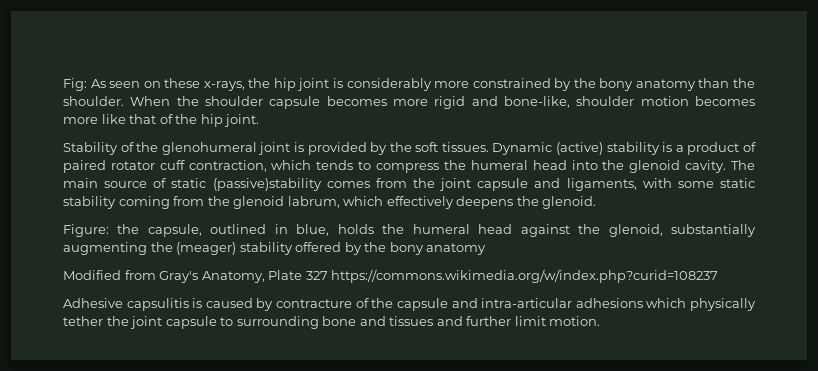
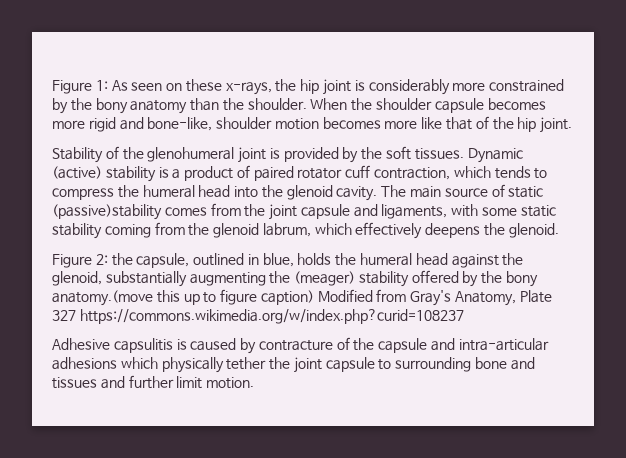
- Fig: As seen on these x-rays, the hip joint is considerably more constrained by the bony anatomy than the shoulder.
+ Figure 1: As seen on these x-rays, the hip joint is considerably more constrained by the bony anatomy than the shoulder.
- Figure: the capsule, outlined in blue, holds the humeral head against the glenoid, substantially augmenting the (meager) stability offered by the bony anatomy
- Modified from Gray's Anatomy, Plate 327 https://commons.wikimedia.org/w/index.php?curid=108237
+ Figure 2: the capsule, outlined in blue, holds the humeral head against the glenoid, substantially augmenting the (meager) stability offered by the bony anatomy.(move this up to figure caption) Modified from Gray's Anatomy, Plate 327 https://commons.wikimedia.org/w/index.php?curid=108237

